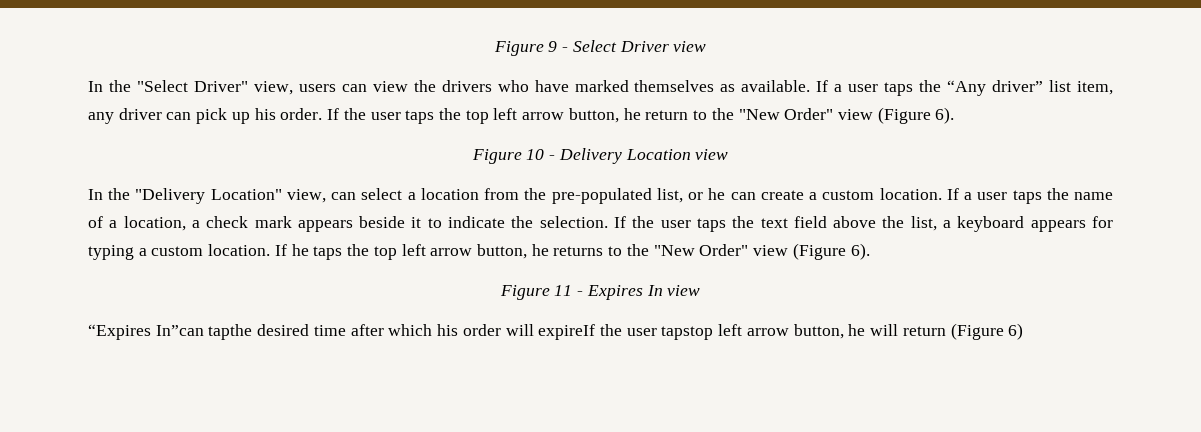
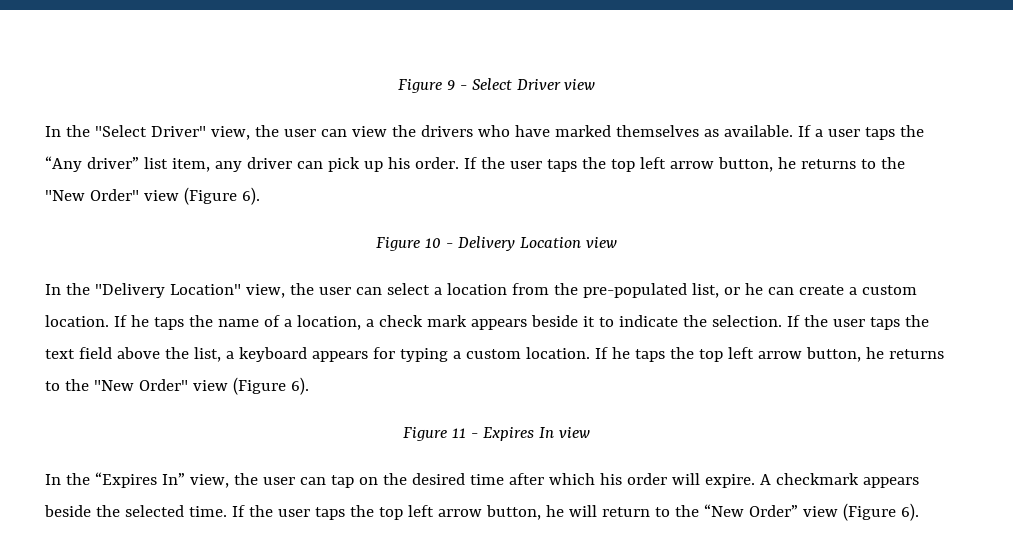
- In the "Select Driver" view, users can view the drivers who have marked themselves as available.
+ In the "Select Driver" view, the user can view the drivers who have marked themselves as available.
- If the user taps the top left arrow button, he return to the "New Order" view (Figure 6).
+ If the user taps the top left arrow button, he returns to the "New Order" view (Figure 6).
- In the "Delivery Location" view, can select a location from the pre-populated list, or he can create a custom location.
+ In the "Delivery Location" view, the user can select a location from the pre-populated list, or he can create a custom location.
- If a user taps the name of a location, a check mark appears beside it to indicate the selection.
+ If he taps the name of a location, a check mark appears beside it to indicate the selection.
- “Expires In”can tapthe desired time after which his order will expireIf the user tapstop left arrow button, he will return (Figure 6)
+ In the “Expires In” view, the user can tap on the desired time after which his order will expire. A checkmark appears beside the selected time. If the user taps the top left arrow button, he will return to the “New Order” view (Figure 6).

